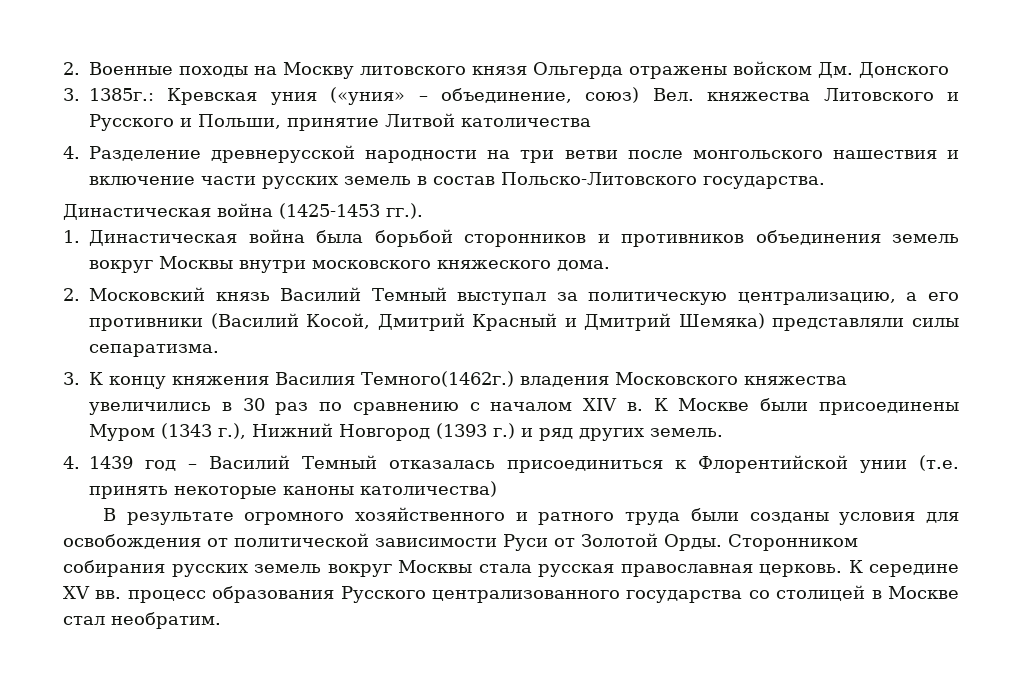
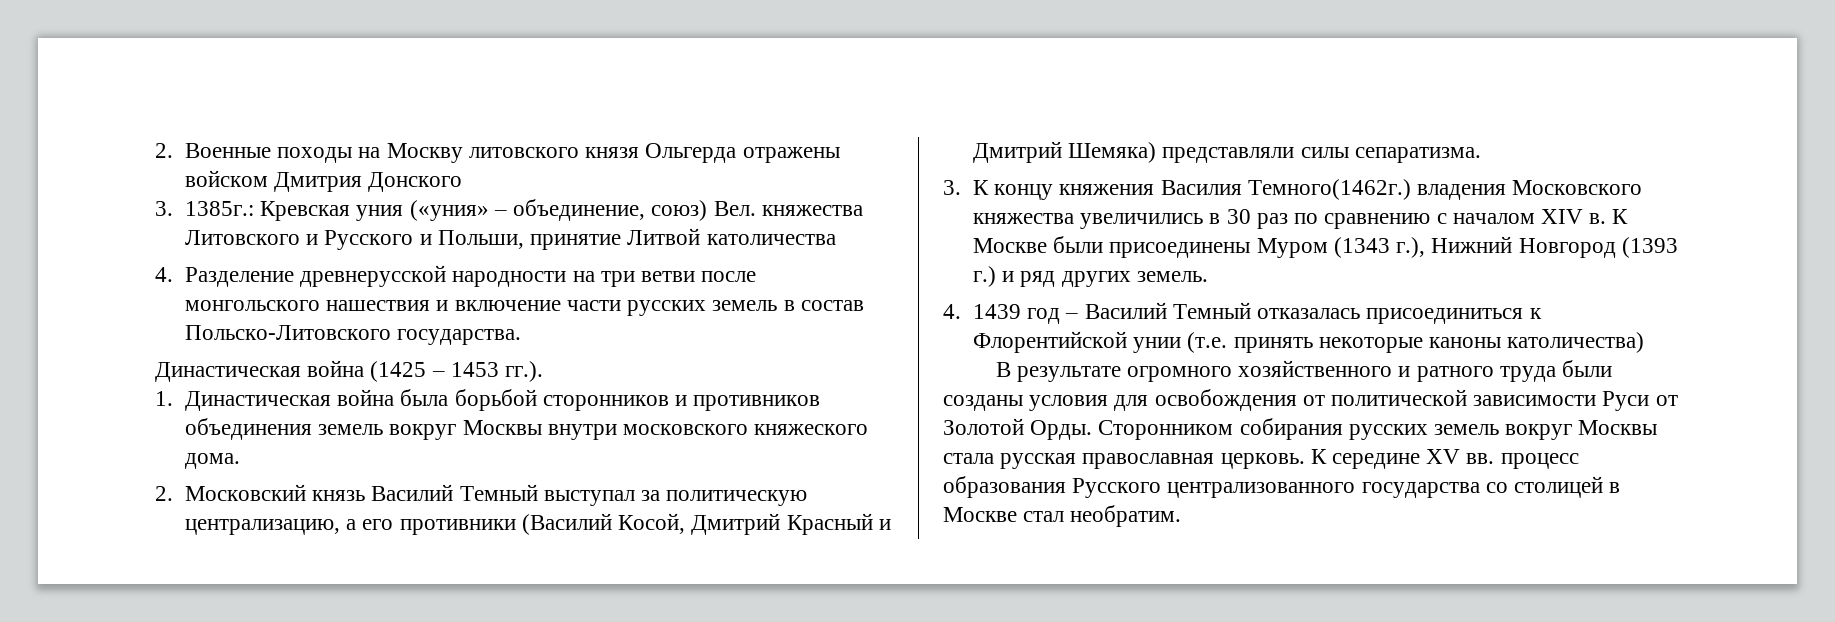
- 2. Военные походы на Москву литовского князя Ольгерда отражены войском Дм. Донского
+ 2. Военные походы на Москву литовского князя Ольгерда отражены войском Дмитрия Донского
- Династическая война (1425-1453 гг.).
+ Династическая война (1425 – 1453 гг.).

